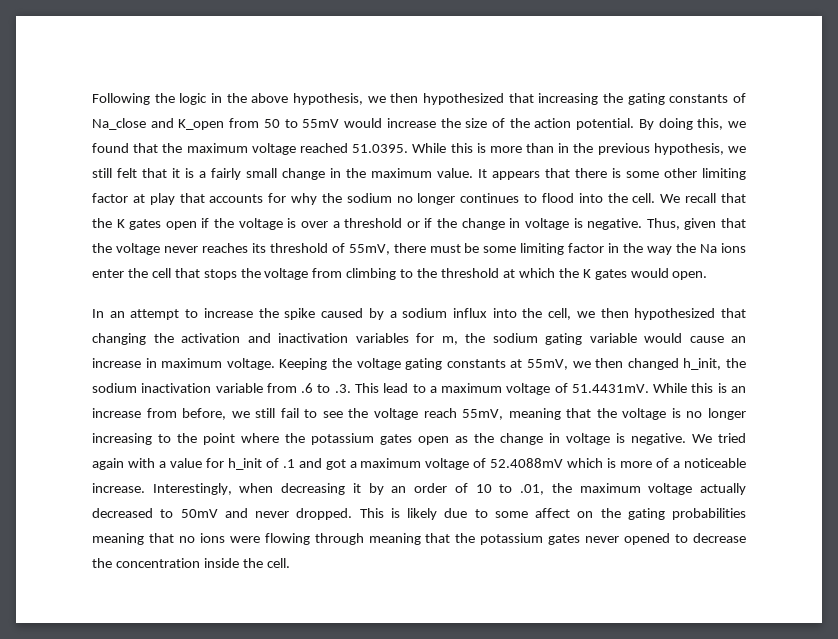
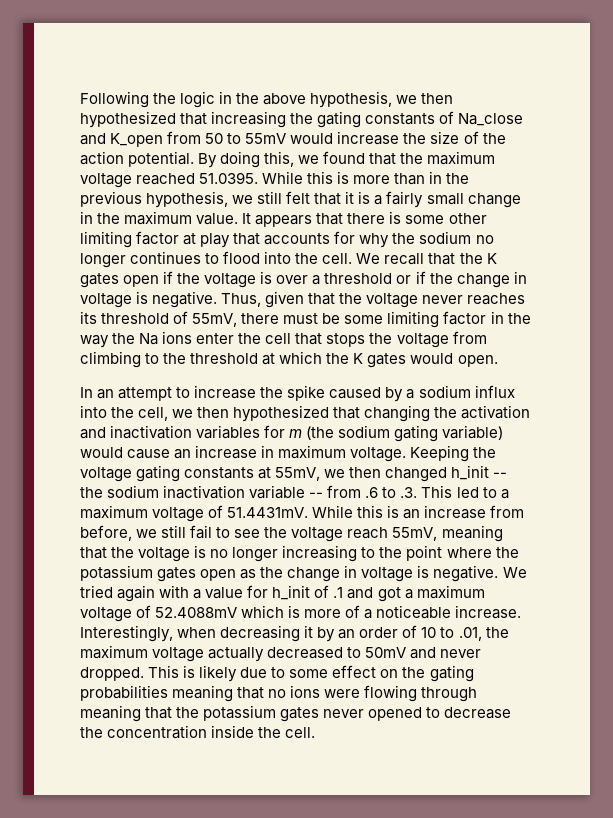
- In an attempt to increase the spike caused by a sodium influx into the cell, we then hypothesized that changing the activation and inactivation variables for m, the sodium gating variable would cause an increase in maximum voltage.
+ In an attempt to increase the spike caused by a sodium influx into the cell, we then hypothesized that changing the activation and inactivation variables for m (the sodium gating variable) would cause an increase in maximum voltage.
- Keeping the voltage gating constants at 55mV, we then changed h_init, the sodium inactivation variable from .6 to .3. This lead to a maximum voltage of 51.4431mV. While this is an increase from before, we still fail to see the voltage reach 55mV, meaning that the voltage is no longer increasing to the point where the potassium gates open as the change in voltage is negative.
+ Keeping the voltage gating constants at 55mV, we then changed h_init -- the sodium inactivation variable -- from .6 to .3. This led to a maximum voltage of 51.4431mV. While this is an increase from before, we still fail to see the voltage reach 55mV, meaning that the voltage is no longer increasing to the point where the potassium gates open as the change in voltage is negative.
- This is likely due to some affect on the gating probabilities meaning that no ions were flowing through meaning that the potassium gates never opened to decrease the concentration inside the cell.
+ This is likely due to some effect on the gating probabilities meaning that no ions were flowing through meaning that the potassium gates never opened to decrease the concentration inside the cell.

